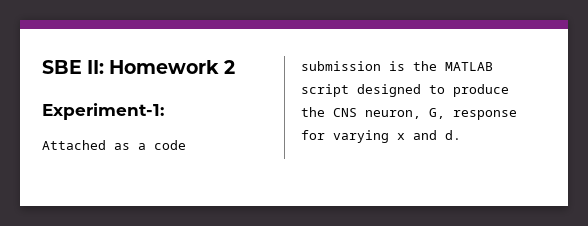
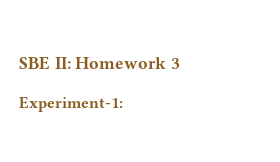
- SBE II: Homework 2
+ SBE II: Homework 3
- Attached as a code submission is the MATLAB script designed to produce the CNS neuron, G, response for varying x and d.

